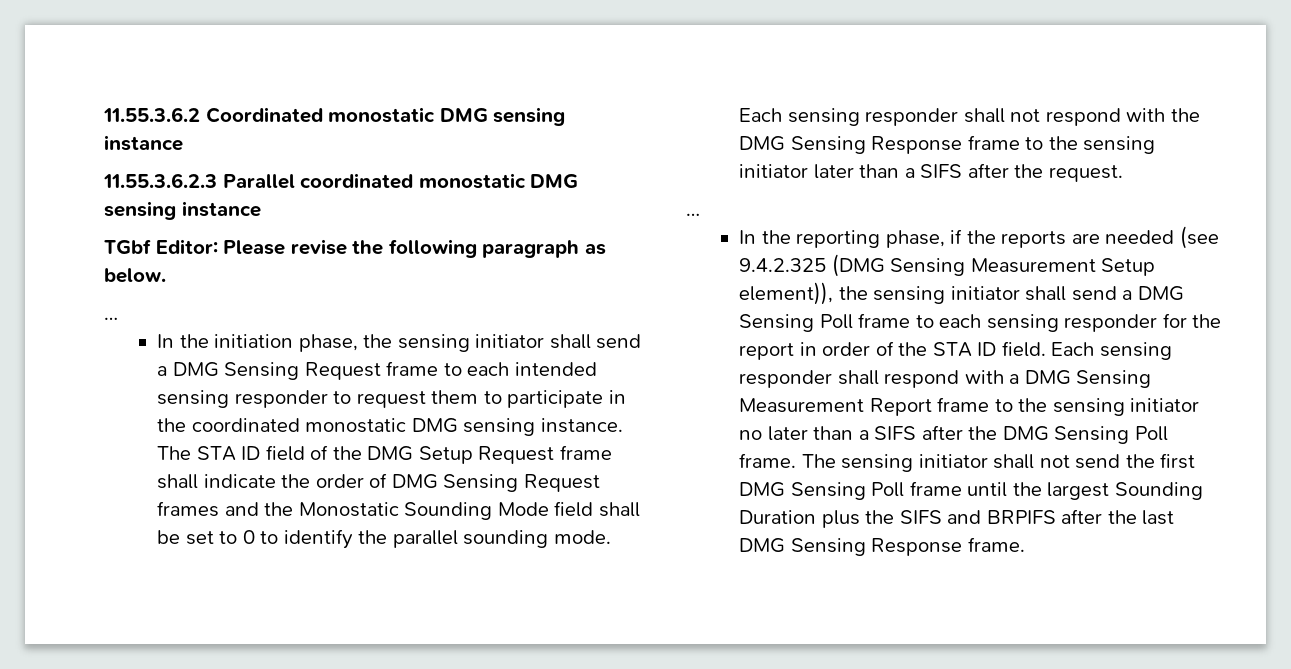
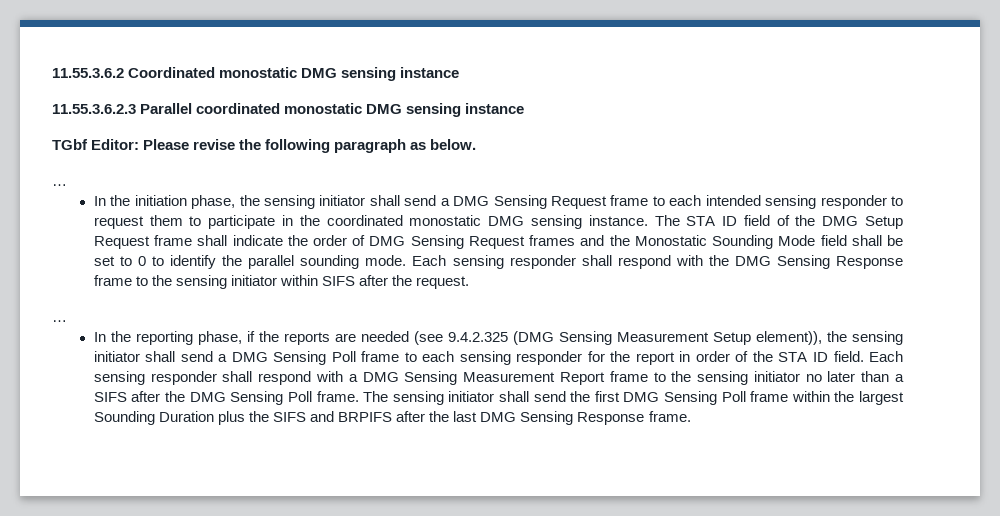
- Each sensing responder shall not respond with the DMG Sensing Response frame to the sensing initiator later than a SIFS after the request.
+ Each sensing responder shall respond with the DMG Sensing Response frame to the sensing initiator within SIFS after the request.
- The sensing initiator shall not send the first DMG Sensing Poll frame until the largest Sounding Duration plus the SIFS and BRPIFS after the last DMG Sensing Response frame.
+ The sensing initiator shall send the first DMG Sensing Poll frame within the largest Sounding Duration plus the SIFS and BRPIFS after the last DMG Sensing Response frame.

